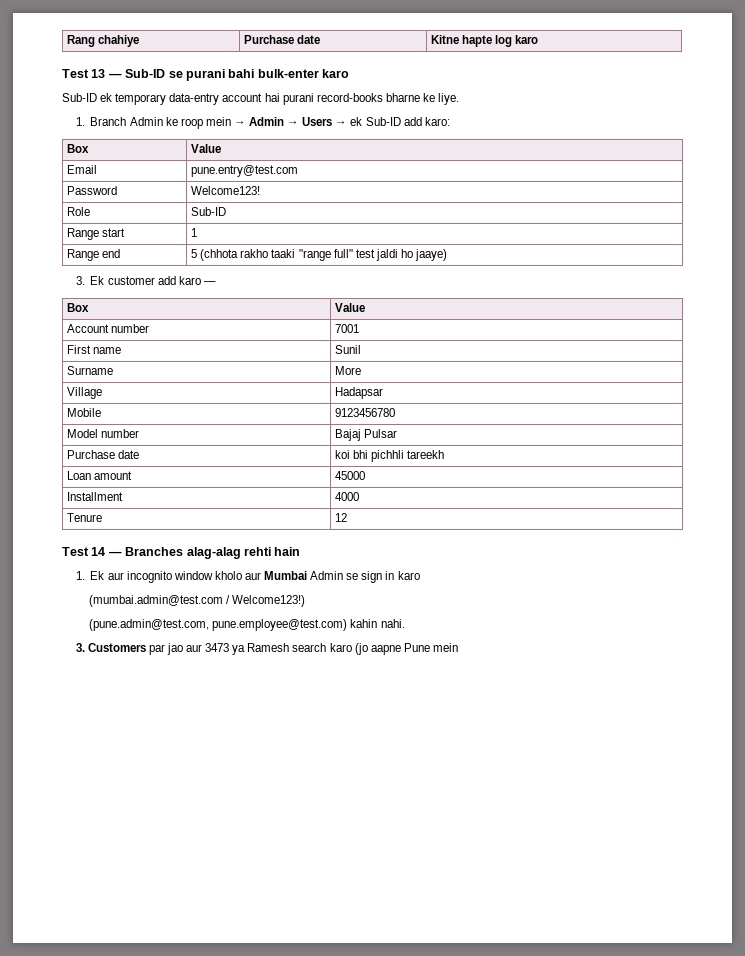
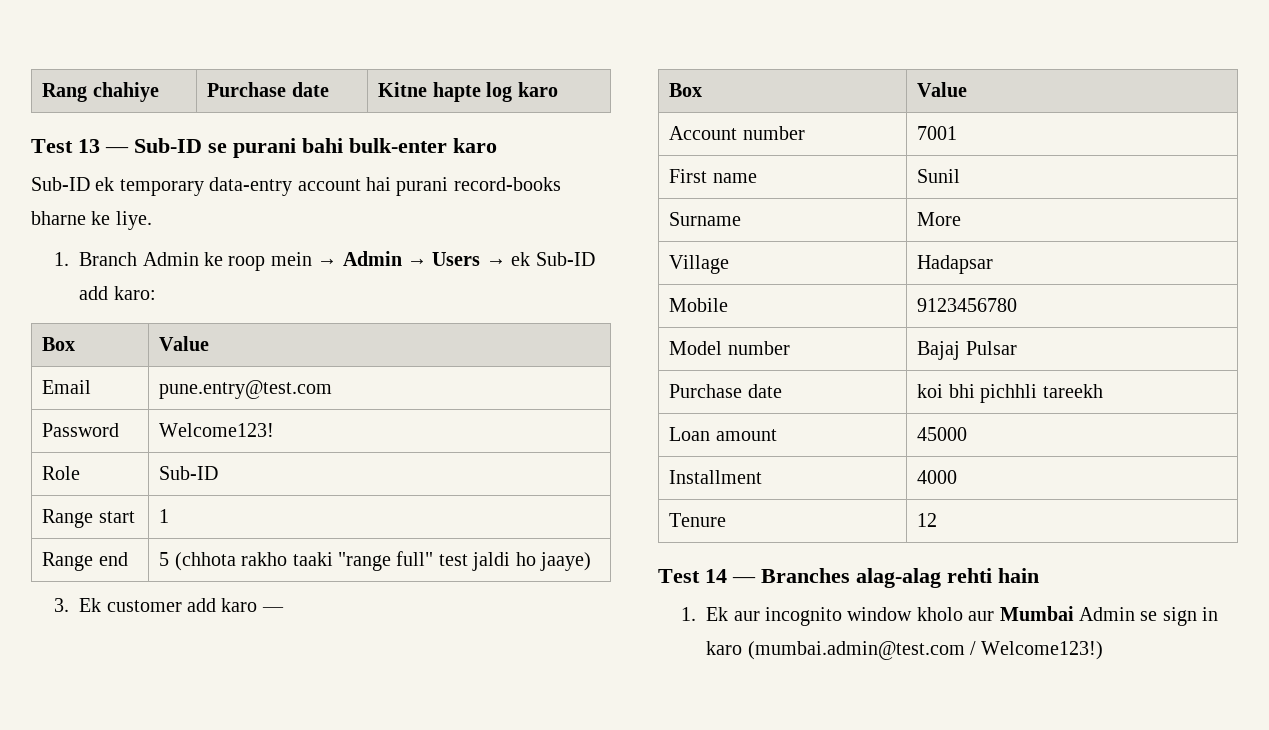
- 1. Ek aur incognito window kholo aur Mumbai Admin se sign in karo
- (mumbai.admin@test.com / Welcome123!)
+ 1. Ek aur incognito window kholo aur Mumbai Admin se sign in karo (mumbai.admin@test.com / Welcome123!)
- (pune.admin@test.com, pune.employee@test.com) kahin nahi.
- 3. Customers par jao aur 3473 ya Ramesh search karo (jo aapne Pune mein

